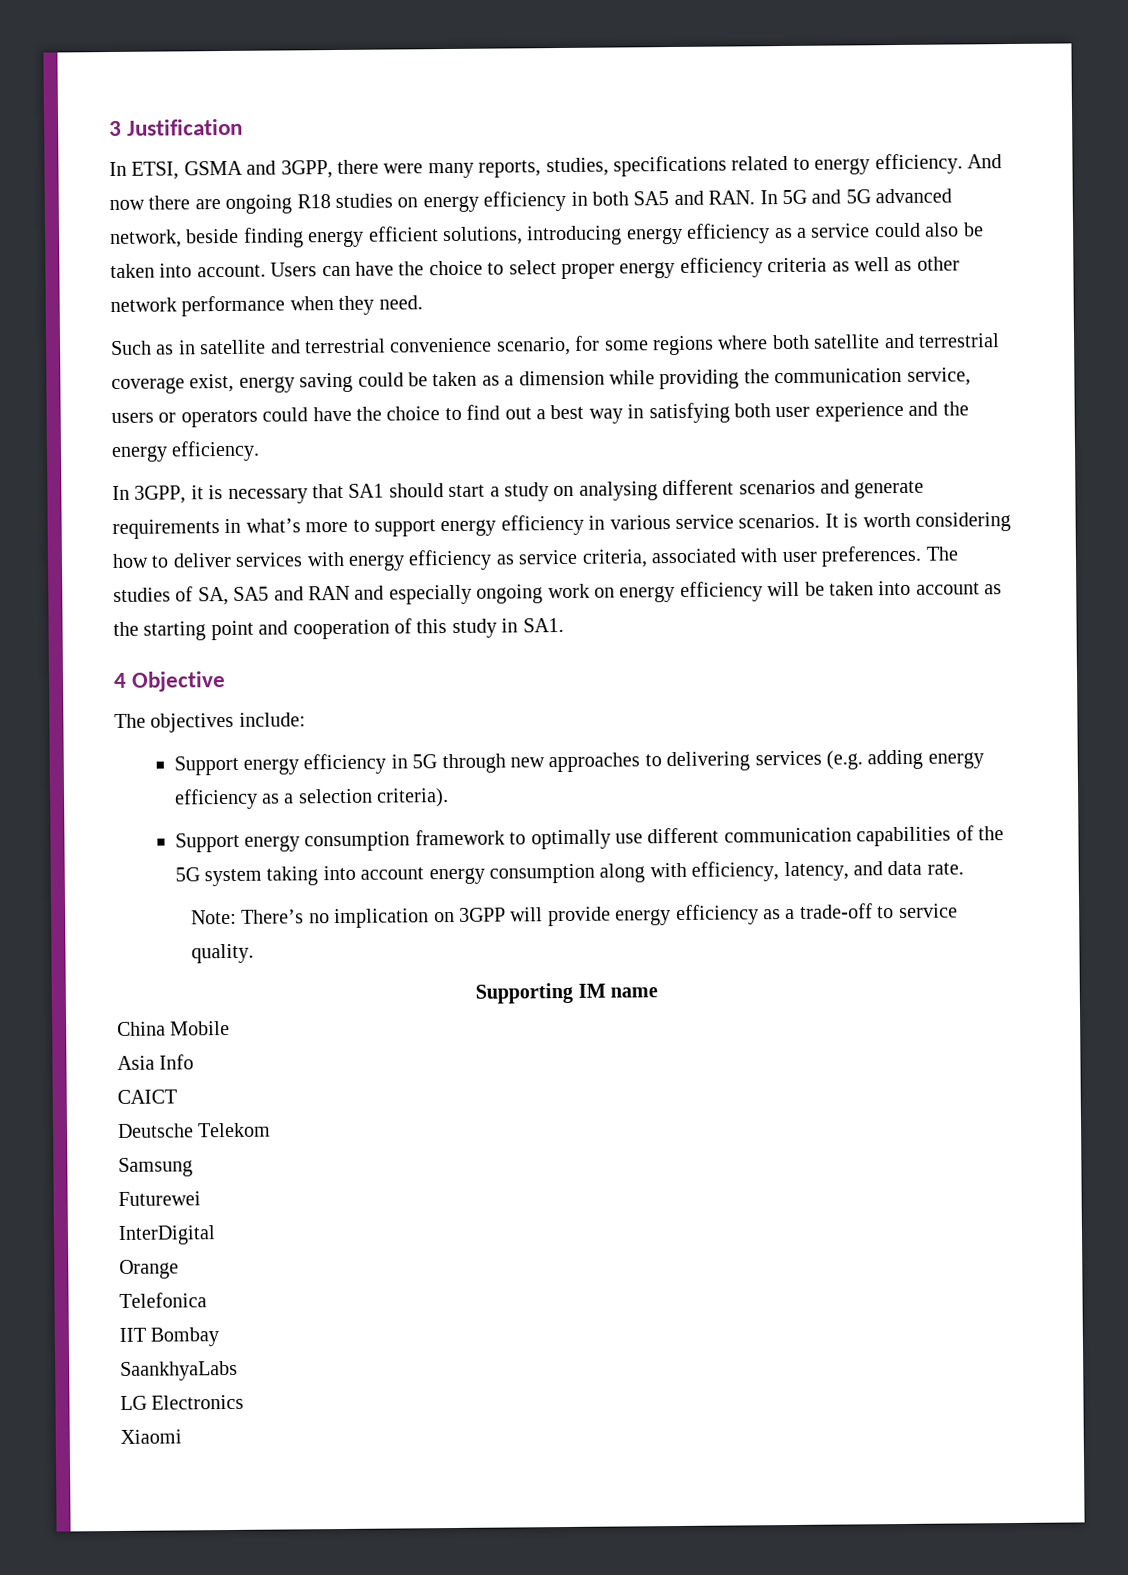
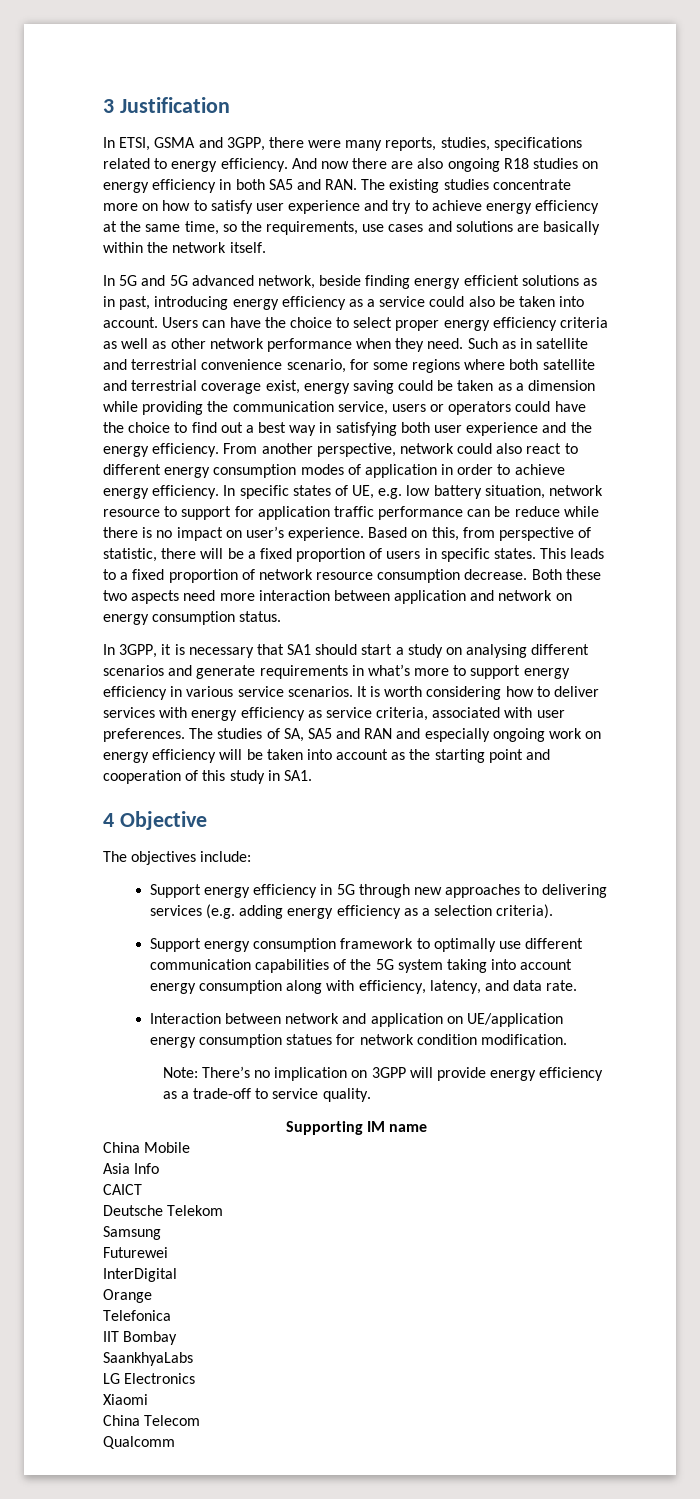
- And now there are ongoing R18 studies on energy efficiency in both SA5 and RAN. In 5G and 5G advanced network, beside finding energy efficient solutions, introducing energy efficiency as a service could also be taken into account.
+ And now there are also ongoing R18 studies on energy efficiency in both SA5 and RAN. The existing studies concentrate more on how to satisfy user experience and try to achieve energy efficiency at the same time, so the requirements, use cases and solutions are basically within the network itself.
+ In 5G and 5G advanced network, beside finding energy efficient solutions as in past, introducing energy efficiency as a service could also be taken into account.
- Users can have the choice to select proper energy efficiency criteria as well as other network performance when they need.
- Such as in satellite and terrestrial convenience scenario, for some regions where both satellite and terrestrial coverage exist, energy saving could be taken as a dimension while providing the communication service, users or operators could have the choice to find out a best way in satisfying both user experience and the energy efficiency.
+ Users can have the choice to select proper energy efficiency criteria as well as other network performance when they need. Such as in satellite and terrestrial convenience scenario, for some regions where both satellite and terrestrial coverage exist, energy saving could be taken as a dimension while providing the communication service, users or operators could have the choice to find out a best way in satisfying both user experience and the energy efficiency. From another perspective, network could also react to different energy consumption modes of application in order to achieve energy efficiency. In specific states of UE, e.g. low battery situation, network resource to support for application traffic performance can be reduce while there is no impact on user’s experience. Based on this, from perspective of statistic, there will be a fixed proportion of users in specific states. This leads to a fixed proportion of network resource consumption decrease. Both these two aspects need more interaction between application and network on energy consumption status.
+ Interaction between network and application on UE/application energy consumption statues for network condition modification.
+ China Telecom
+ Qualcomm

